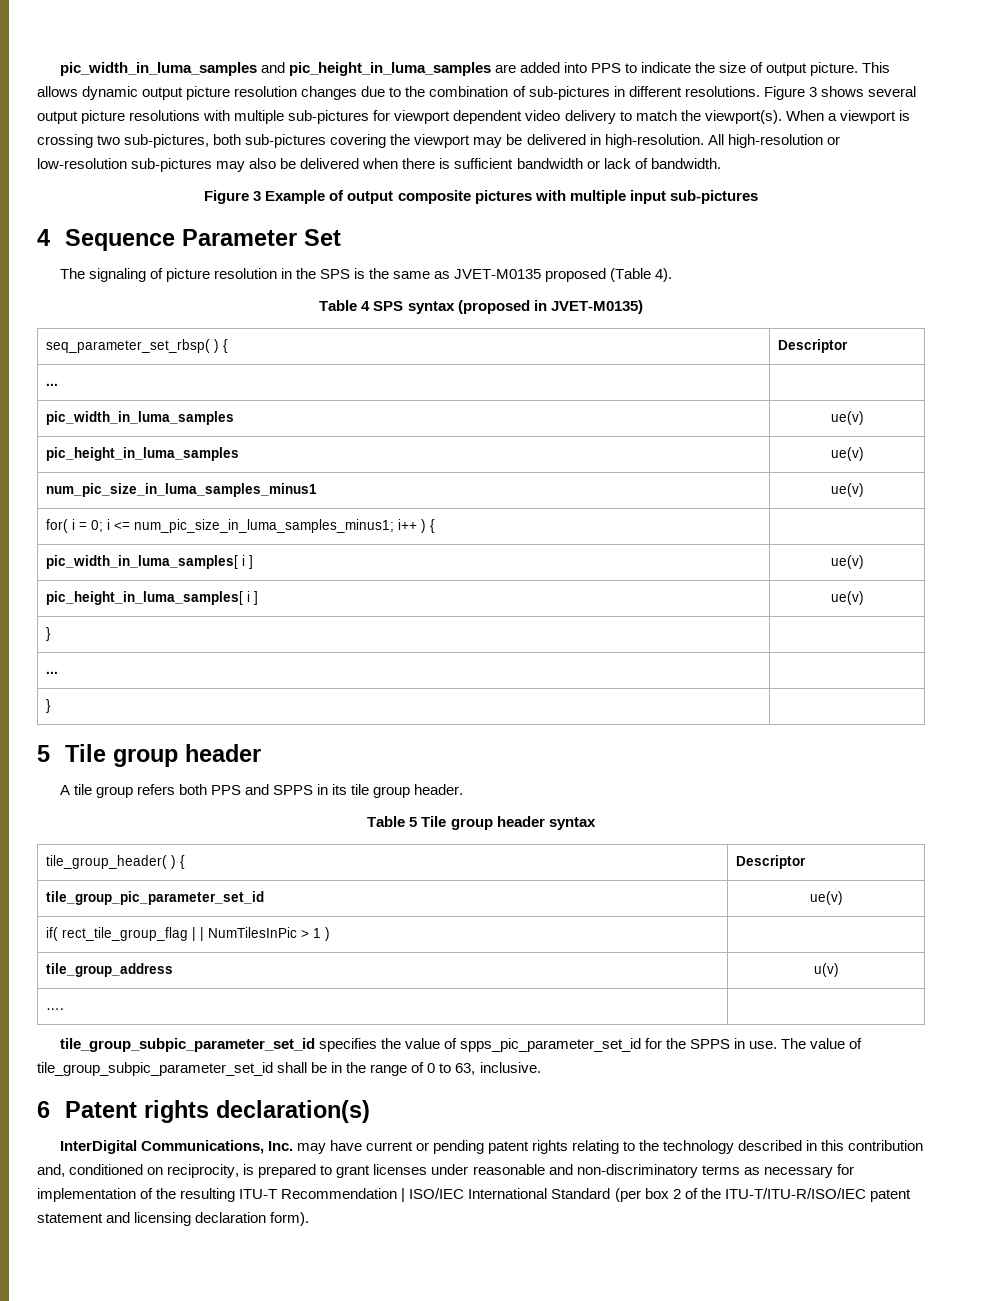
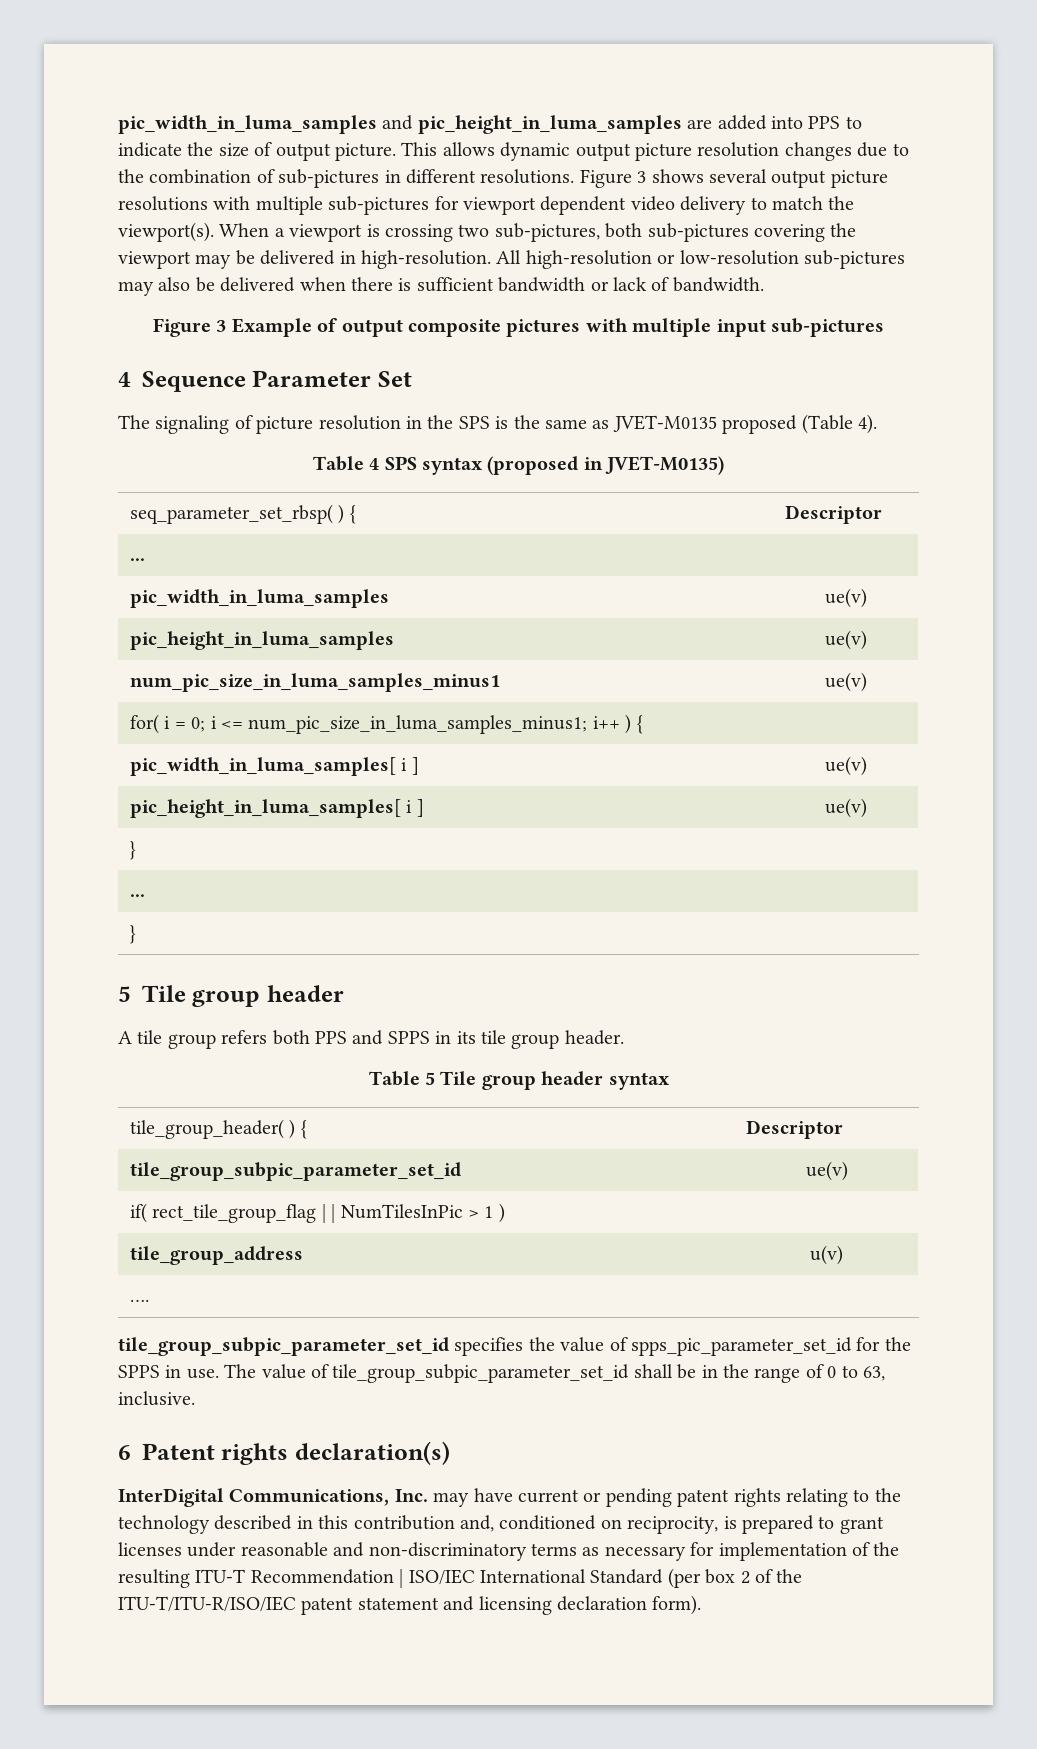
- tile_group_pic_parameter_set_id | ue(v)
+ tile_group_subpic_parameter_set_id | ue(v)

